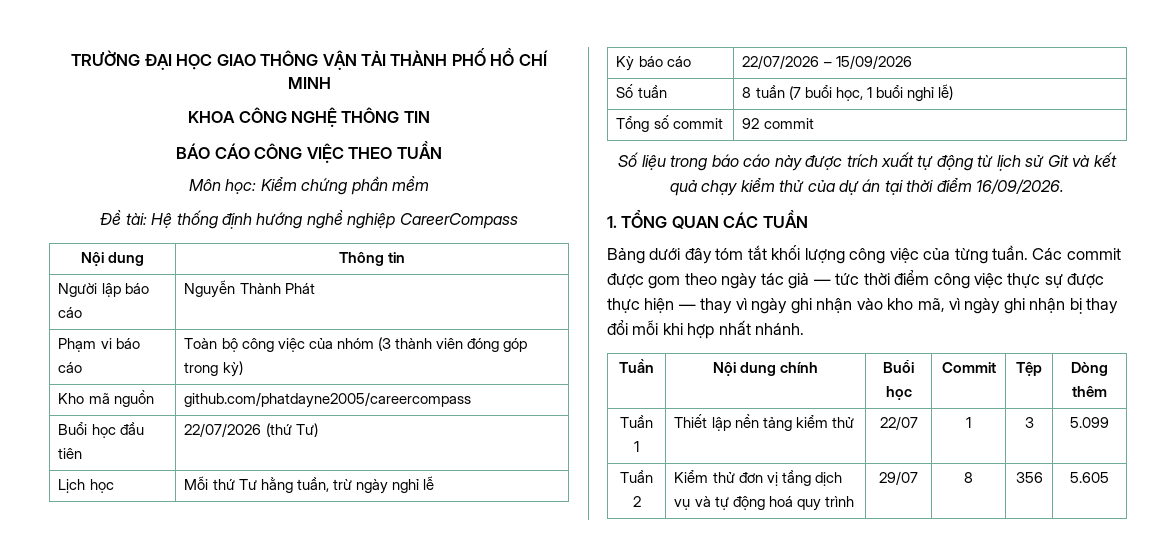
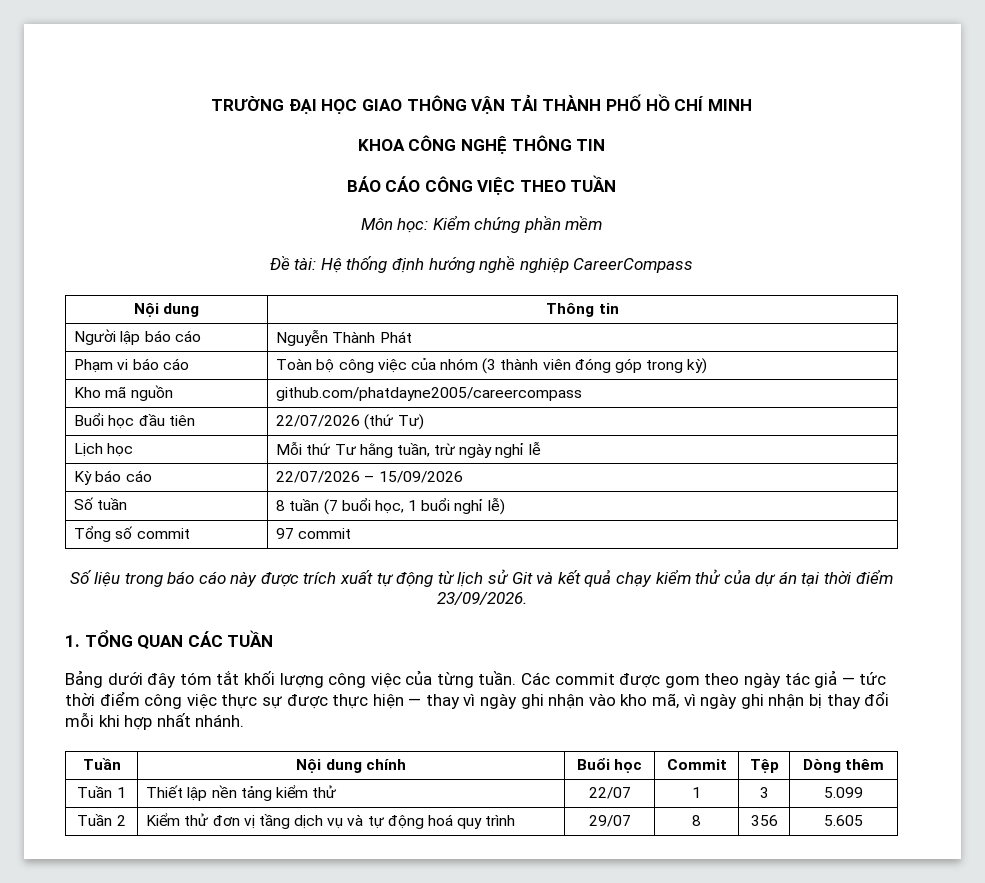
- Tổng số commit | 92 commit
+ Tổng số commit | 97 commit
- Số liệu trong báo cáo này được trích xuất tự động từ lịch sử Git và kết quả chạy kiểm thử của dự án tại thời điểm 16/09/2026.
+ Số liệu trong báo cáo này được trích xuất tự động từ lịch sử Git và kết quả chạy kiểm thử của dự án tại thời điểm 23/09/2026.

